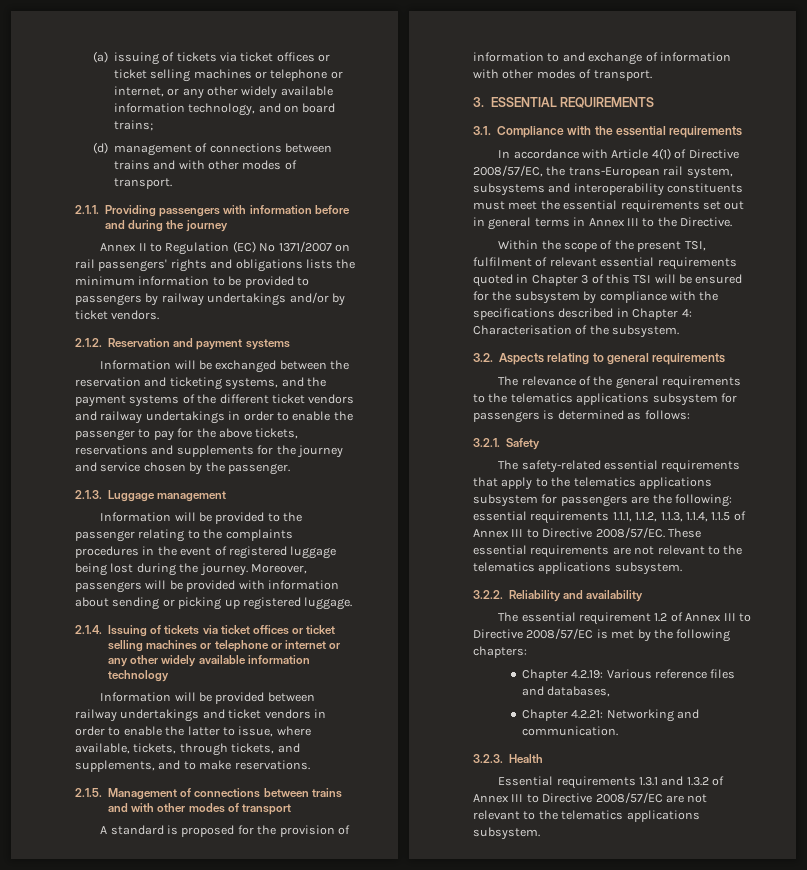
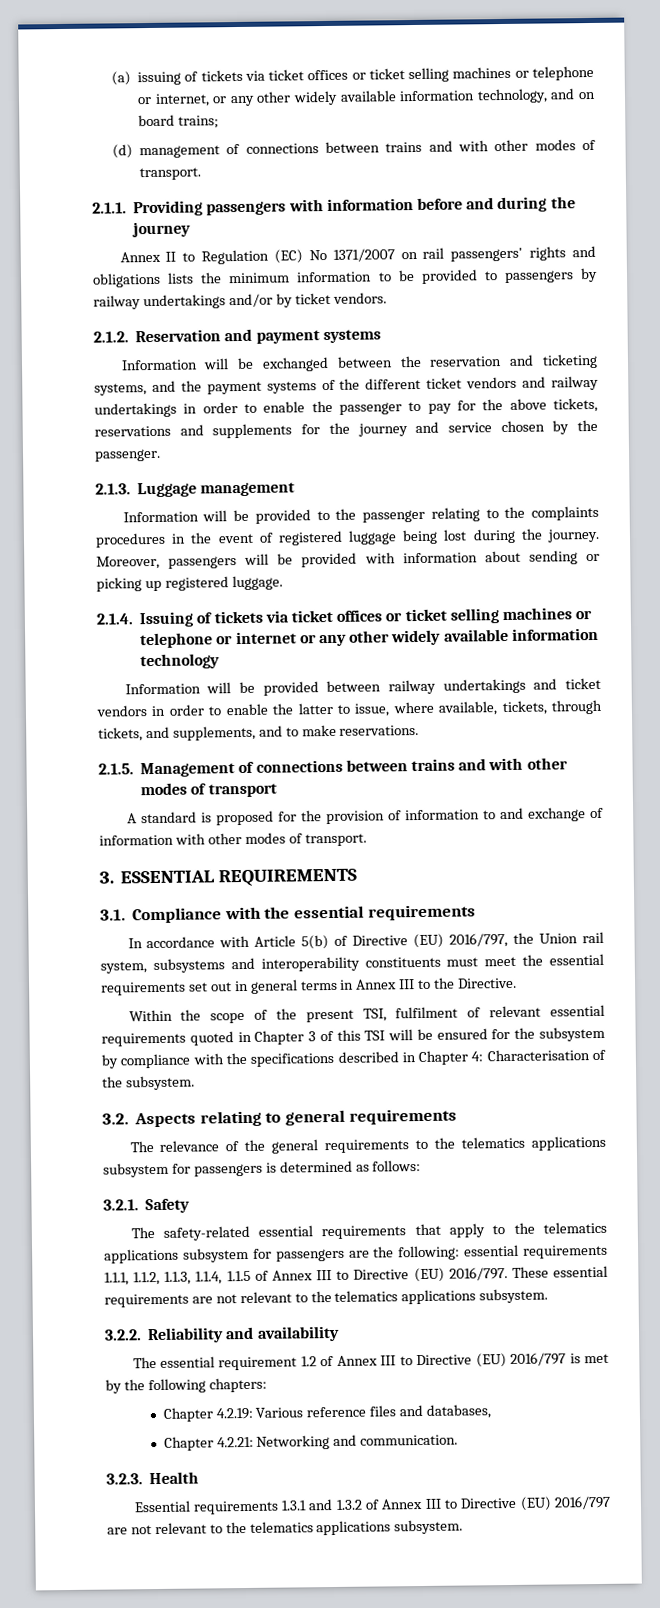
- In accordance with Article 4(1) of Directive 2008/57/EC, the trans-European rail system, subsystems and interoperability constituents must meet the essential requirements set out in general terms in Annex III to the Directive.
+ In accordance with Article 5(b) of Directive (EU) 2016/797, the Union rail system, subsystems and interoperability constituents must meet the essential requirements set out in general terms in Annex III to the Directive.
- The safety-related essential requirements that apply to the telematics applications subsystem for passengers are the following: essential requirements 1.1.1, 1.1.2, 1.1.3, 1.1.4, 1.1.5 of Annex III to Directive 2008/57/EC.
+ The safety-related essential requirements that apply to the telematics applications subsystem for passengers are the following: essential requirements 1.1.1, 1.1.2, 1.1.3, 1.1.4, 1.1.5 of Annex III to Directive (EU) 2016/797.
- The essential requirement 1.2 of Annex III to Directive 2008/57/EC is met by the following chapters:
+ The essential requirement 1.2 of Annex III to Directive (EU) 2016/797 is met by the following chapters:
- Essential requirements 1.3.1 and 1.3.2 of Annex III to Directive 2008/57/EC are not relevant to the telematics applications subsystem.
+ Essential requirements 1.3.1 and 1.3.2 of Annex III to Directive (EU) 2016/797 are not relevant to the telematics applications subsystem.

